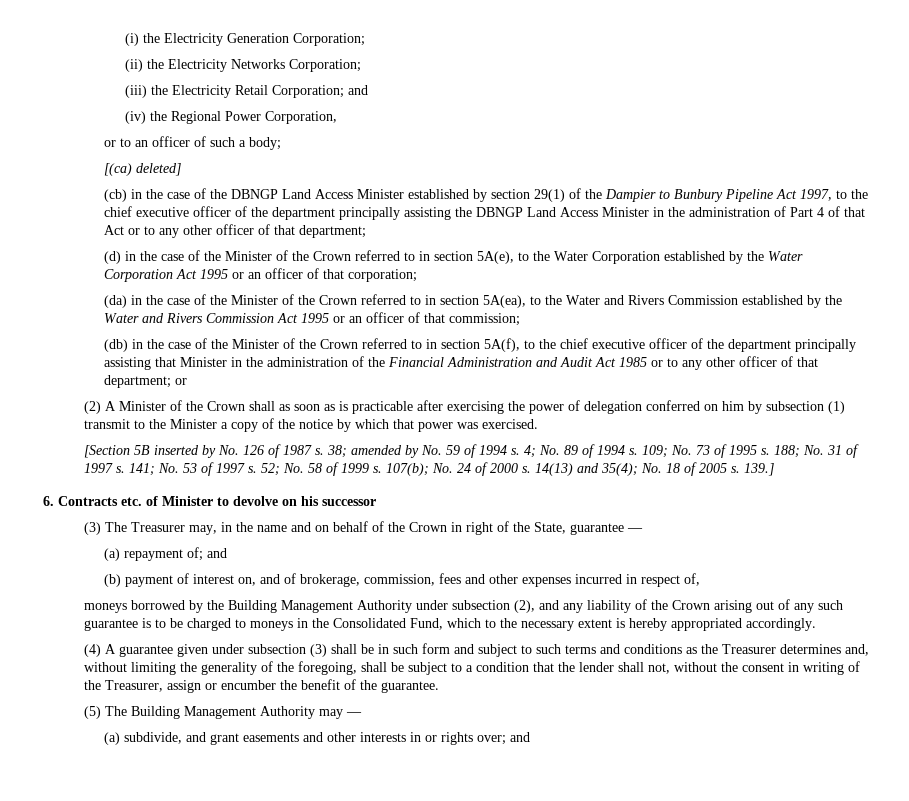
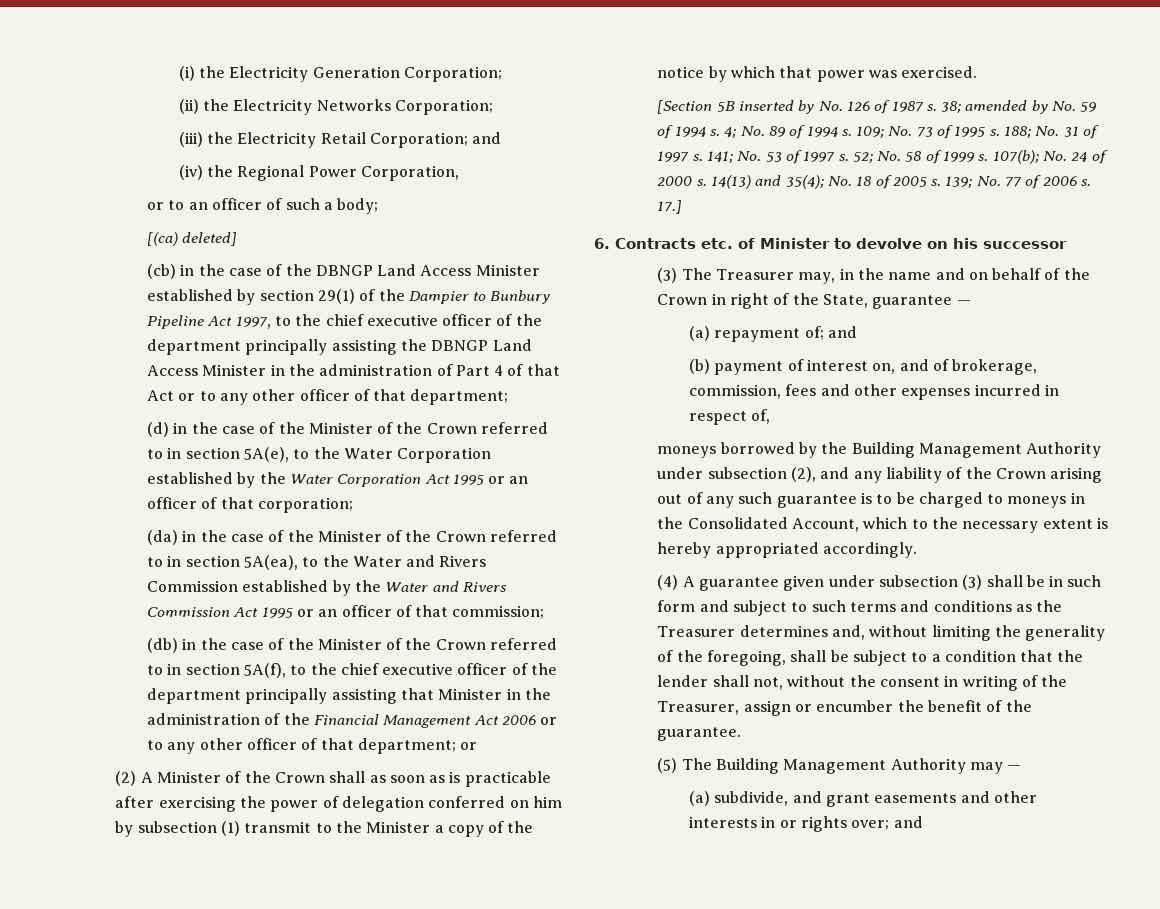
- (db) in the case of the Minister of the Crown referred to in section 5A(f), to the chief executive officer of the department principally assisting that Minister in the administration of the Financial Administration and Audit Act 1985 or to any other officer of that department; or
+ (db) in the case of the Minister of the Crown referred to in section 5A(f), to the chief executive officer of the department principally assisting that Minister in the administration of the Financial Management Act 2006 or to any other officer of that department; or
- 139.]
+ 139; No. 77 of 2006 s. 17.]
- moneys borrowed by the Building Management Authority under subsection (2), and any liability of the Crown arising out of any such guarantee is to be charged to moneys in the Consolidated Fund, which to the necessary extent is hereby appropriated accordingly.
+ moneys borrowed by the Building Management Authority under subsection (2), and any liability of the Crown arising out of any such guarantee is to be charged to moneys in the Consolidated Account, which to the necessary extent is hereby appropriated accordingly.

